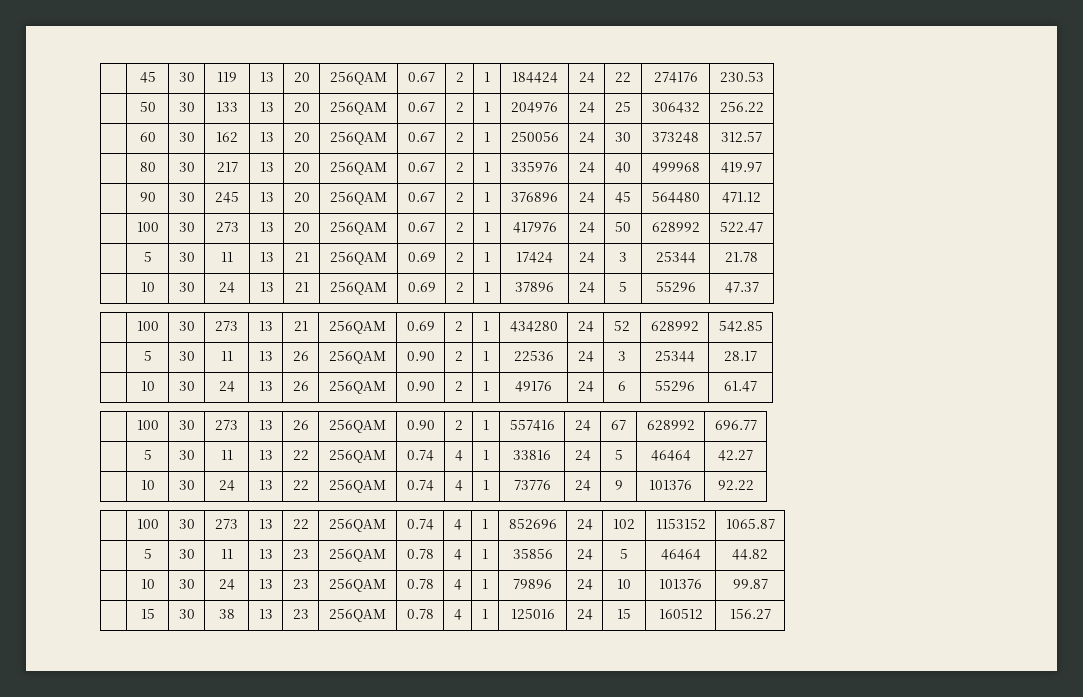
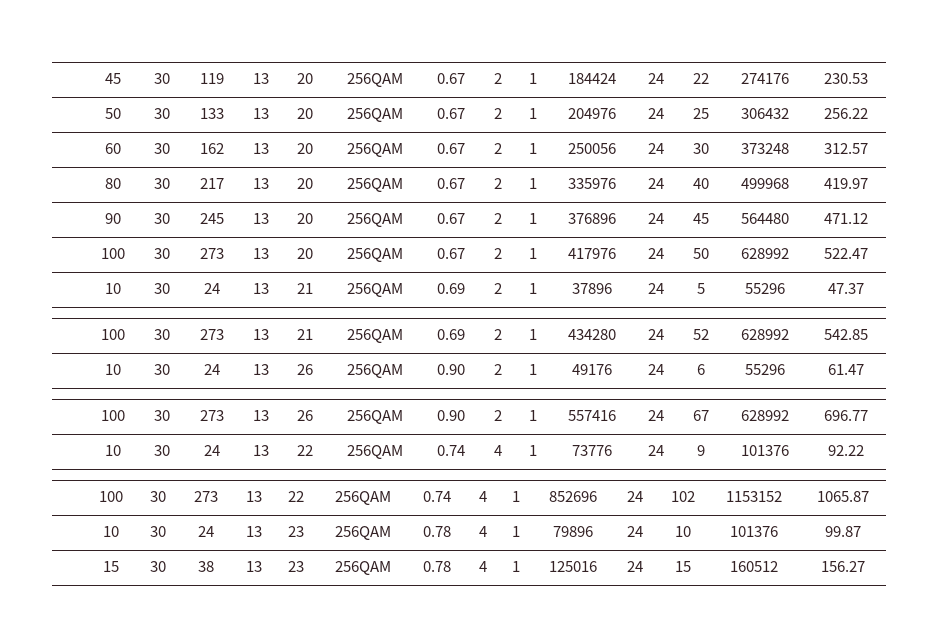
- | 5 | 30 | 11 | 13 | 21 | 256QAM | 0.69 | 2 | 1 | 17424 | 24 | 3 | 25344 | 21.78
- | 5 | 30 | 11 | 13 | 26 | 256QAM | 0.90 | 2 | 1 | 22536 | 24 | 3 | 25344 | 28.17
- | 5 | 30 | 11 | 13 | 22 | 256QAM | 0.74 | 4 | 1 | 33816 | 24 | 5 | 46464 | 42.27
- | 5 | 30 | 11 | 13 | 23 | 256QAM | 0.78 | 4 | 1 | 35856 | 24 | 5 | 46464 | 44.82

